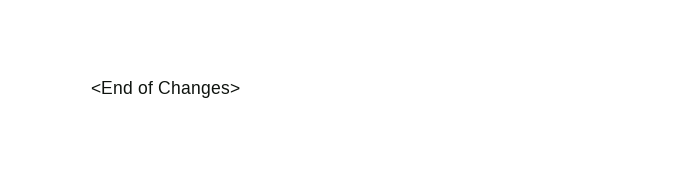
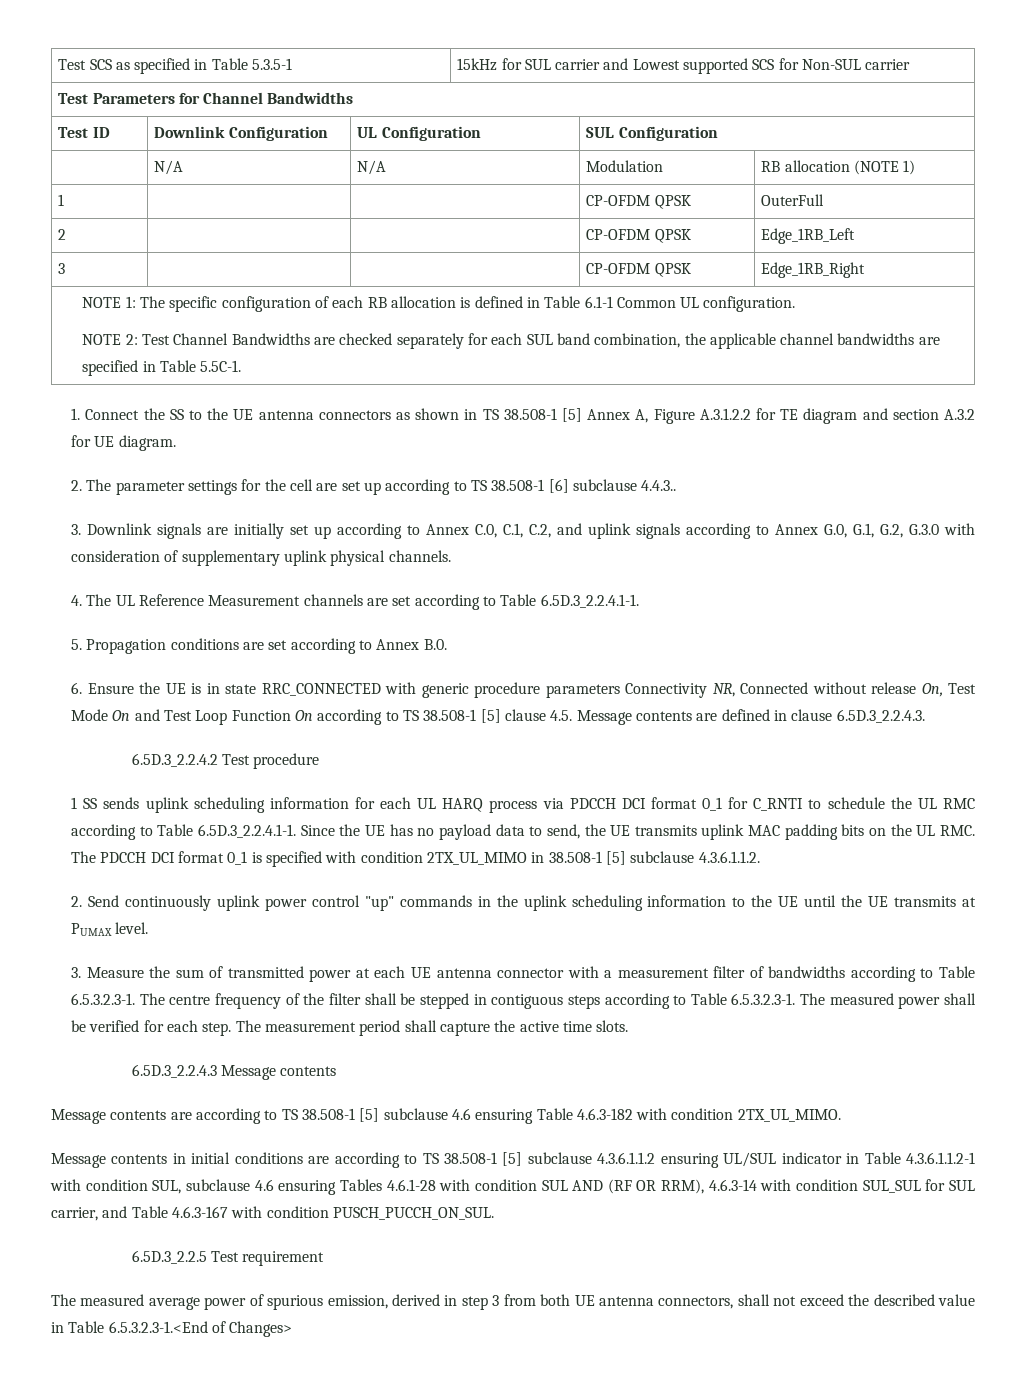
- <End of Changes>
+ Test SCS as specified in Table 5.3.5-1 | 15kHz for SUL carrier and Lowest supported SCS for Non-SUL carrier
+ Test Parameters for Channel Bandwidths
+ Test ID | Downlink Configuration | UL Configuration | SUL Configuration
+ | N/A | N/A | Modulation | RB allocation (NOTE 1)
+ 1 | | | CP-OFDM QPSK | OuterFull
+ 2 | | | CP-OFDM QPSK | Edge_1RB_Left
+ 3 | | | CP-OFDM QPSK | Edge_1RB_Right
+ NOTE 1: The specific configuration of each RB allocation is defined in Table 6.1-1 Common UL configuration.
+ NOTE 2: Test Channel Bandwidths are checked separately for each SUL band combination, the applicable channel bandwidths are specified in Table 5.5C-1.
+ 1. Connect the SS to the UE antenna connectors as shown in TS 38.508-1 [5] Annex A, Figure A.3.1.2.2 for TE diagram and section A.3.2 for UE diagram.
+ 2. The parameter settings for the cell are set up according to TS 38.508-1 [6] subclause 4.4.3..
+ 3. Downlink signals are initially set up according to Annex C.0, C.1, C.2, and uplink signals according to Annex G.0, G.1, G.2, G.3.0 with consideration of supplementary uplink physical channels.
+ 4. The UL Reference Measurement channels are set according to Table 6.5D.3_2.2.4.1-1.
+ 5. Propagation conditions are set according to Annex B.0.
+ 6. Ensure the UE is in state RRC_CONNECTED with generic procedure parameters Connectivity NR, Connected without release On, Test Mode On and Test Loop Function On according to TS 38.508-1 [5] clause 4.5. Message contents are defined in clause 6.5D.3_2.2.4.3.
+ 6.5D.3_2.2.4.2 Test procedure
+ 1 SS sends uplink scheduling information for each UL HARQ process via PDCCH DCI format 0_1 for C_RNTI to schedule the UL RMC according to Table 6.5D.3_2.2.4.1-1. Since the UE has no payload data to send, the UE transmits uplink MAC padding bits on the UL RMC. The PDCCH DCI format 0_1 is specified with condition 2TX_UL_MIMO in 38.508-1 [5] subclause 4.3.6.1.1.2.
+ 2. Send continuously uplink power control "up" commands in the uplink scheduling information to the UE until the UE transmits at PUMAX level.
+ 3. Measure the sum of transmitted power at each UE antenna connector with a measurement filter of bandwidths according to Table 6.5.3.2.3-1. The centre frequency of the filter shall be stepped in contiguous steps according to Table 6.5.3.2.3-1. The measured power shall be verified for each step. The measurement period shall capture the active time slots.
+ 6.5D.3_2.2.4.3 Message contents
+ Message contents are according to TS 38.508-1 [5] subclause 4.6 ensuring Table 4.6.3-182 with condition 2TX_UL_MIMO.
+ Message contents in initial conditions are according to TS 38.508-1 [5] subclause 4.3.6.1.1.2 ensuring UL/SUL indicator in Table 4.3.6.1.1.2-1 with condition SUL, subclause 4.6 ensuring Tables 4.6.1-28 with condition SUL AND (RF OR RRM), 4.6.3-14 with condition SUL_SUL for SUL carrier, and Table 4.6.3-167 with condition PUSCH_PUCCH_ON_SUL.
+ 6.5D.3_2.2.5 Test requirement
+ The measured average power of spurious emission, derived in step 3 from both UE antenna connectors, shall not exceed the described value in Table 6.5.3.2.3-1.<End of Changes>

